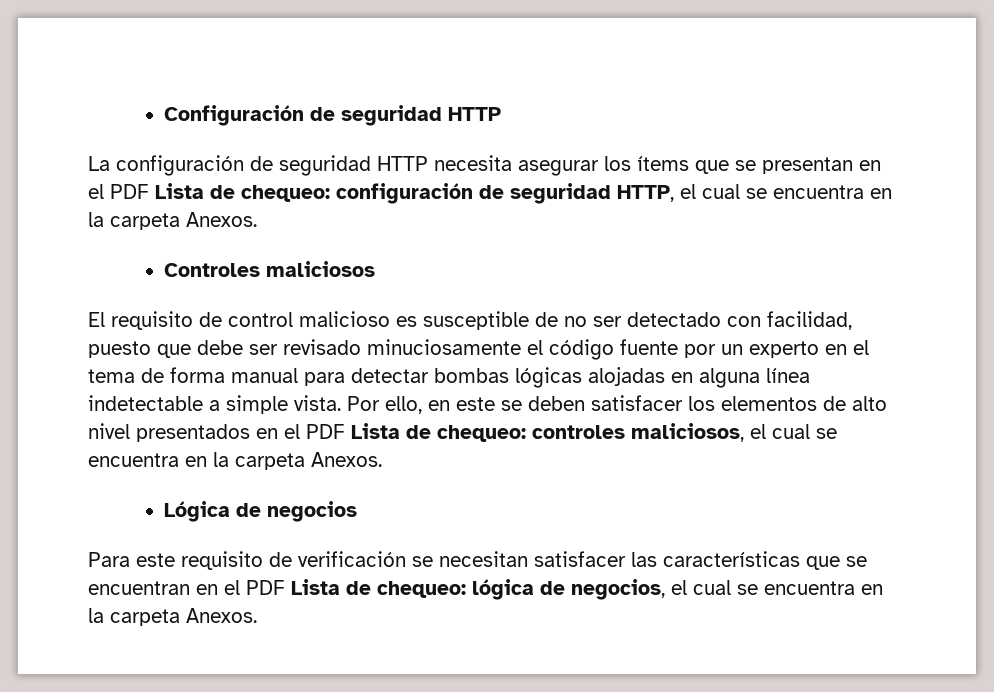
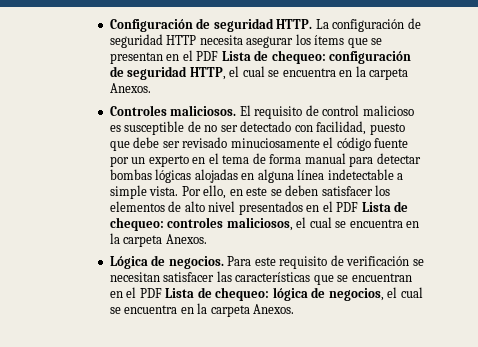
- Configuración de seguridad HTTP
- La configuración de seguridad HTTP necesita asegurar los ítems que se presentan en el PDF Lista de chequeo: configuración de seguridad HTTP, el cual se encuentra en la carpeta Anexos.
+ Configuración de seguridad HTTP. La configuración de seguridad HTTP necesita asegurar los ítems que se presentan en el PDF Lista de chequeo: configuración de seguridad HTTP, el cual se encuentra en la carpeta Anexos.
- Controles maliciosos
- El requisito de control malicioso es susceptible de no ser detectado con facilidad, puesto que debe ser revisado minuciosamente el código fuente por un experto en el tema de forma manual para detectar bombas lógicas alojadas en alguna línea indetectable a simple vista.
+ Controles maliciosos. El requisito de control malicioso es susceptible de no ser detectado con facilidad, puesto que debe ser revisado minuciosamente el código fuente por un experto en el tema de forma manual para detectar bombas lógicas alojadas en alguna línea indetectable a simple vista.
- Lógica de negocios
- Para este requisito de verificación se necesitan satisfacer las características que se encuentran en el PDF Lista de chequeo: lógica de negocios, el cual se encuentra en la carpeta Anexos.
+ Lógica de negocios. Para este requisito de verificación se necesitan satisfacer las características que se encuentran en el PDF Lista de chequeo: lógica de negocios, el cual se encuentra en la carpeta Anexos.

